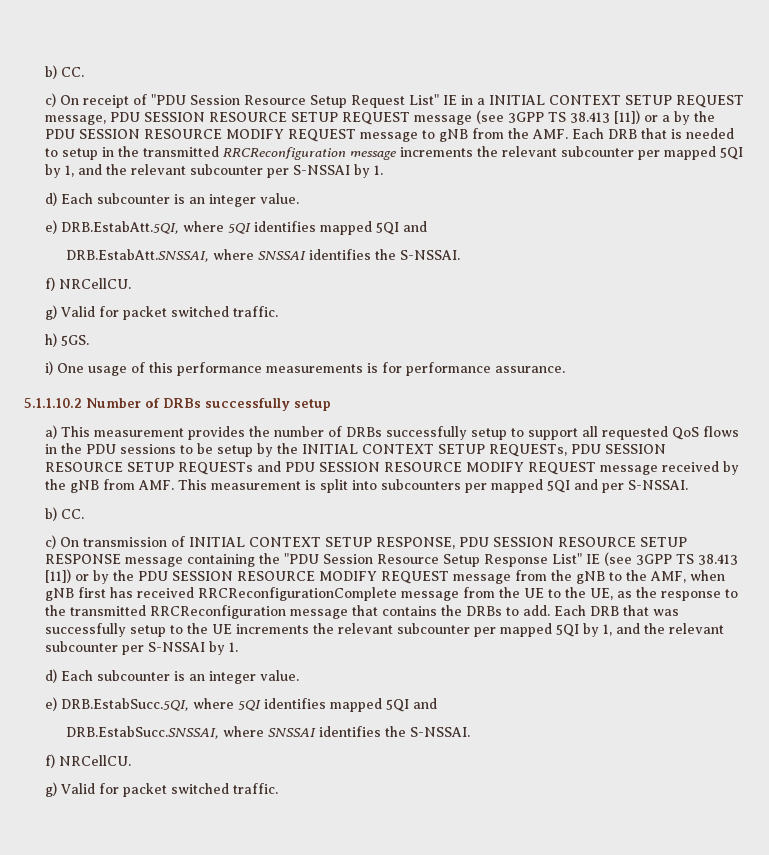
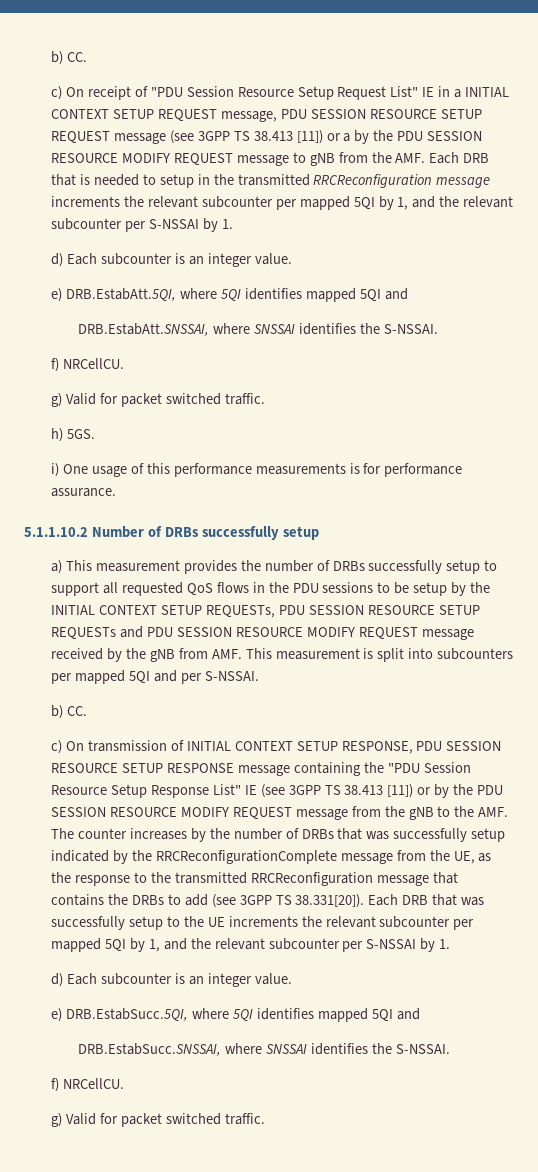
- c) On transmission of INITIAL CONTEXT SETUP RESPONSE, PDU SESSION RESOURCE SETUP RESPONSE message containing the "PDU Session Resource Setup Response List" IE (see 3GPP TS 38.413 [11]) or by the PDU SESSION RESOURCE MODIFY REQUEST message from the gNB to the AMF, when gNB first has received RRCReconfigurationComplete message from the UE to the UE, as the response to the transmitted RRCReconfiguration message that contains the DRBs to add. Each DRB that was successfully setup to the UE increments the relevant subcounter per mapped 5QI by 1, and the relevant subcounter per S-NSSAI by 1.
+ c) On transmission of INITIAL CONTEXT SETUP RESPONSE, PDU SESSION RESOURCE SETUP RESPONSE message containing the "PDU Session Resource Setup Response List" IE (see 3GPP TS 38.413 [11]) or by the PDU SESSION RESOURCE MODIFY REQUEST message from the gNB to the AMF. The counter increases by the number of DRBs that was successfully setup indicated by the RRCReconfigurationComplete message from the UE, as the response to the transmitted RRCReconfiguration message that contains the DRBs to add (see 3GPP TS 38.331[20]). Each DRB that was successfully setup to the UE increments the relevant subcounter per mapped 5QI by 1, and the relevant subcounter per S-NSSAI by 1.

